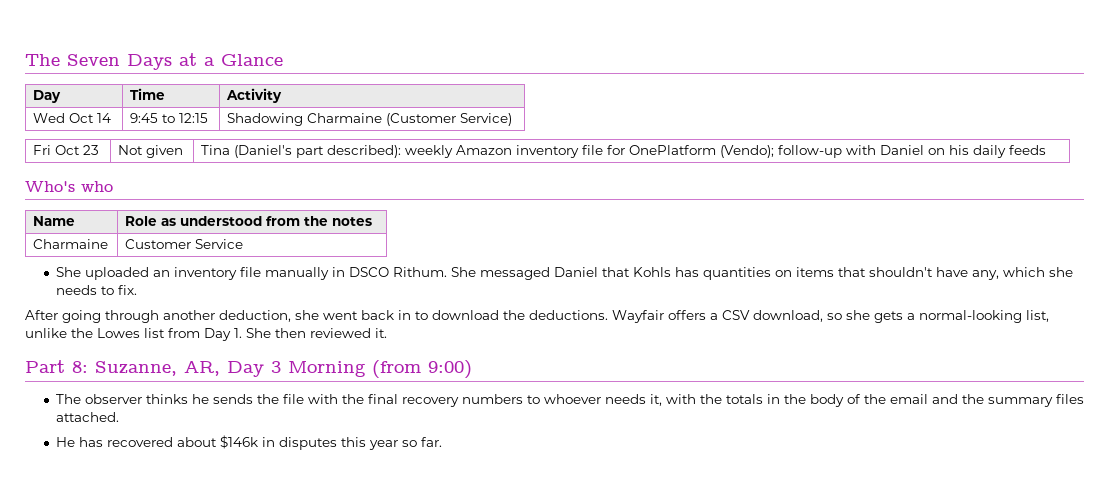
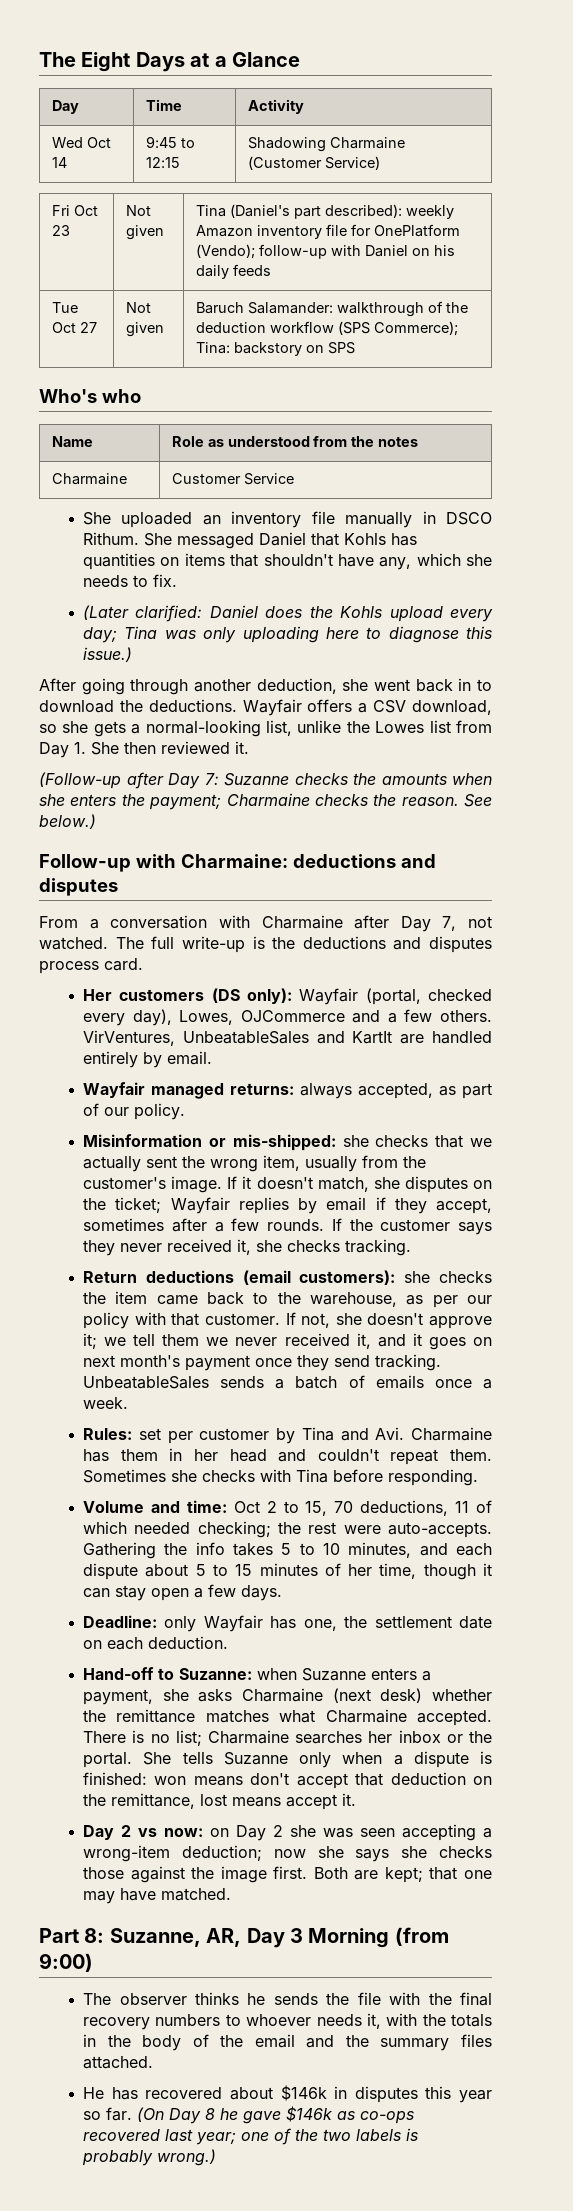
- The Seven Days at a Glance
+ The Eight Days at a Glance
+ Tue Oct 27 | Not given | Baruch Salamander: walkthrough of the deduction workflow (SPS Commerce); Tina: backstory on SPS
+ (Later clarified: Daniel does the Kohls upload every day; Tina was only uploading here to diagnose this issue.)
+ (Follow-up after Day 7: Suzanne checks the amounts when she enters the payment; Charmaine checks the reason. See below.)
+ Follow-up with Charmaine: deductions and disputes
+ From a conversation with Charmaine after Day 7, not watched. The full write-up is the deductions and disputes process card.
+ Her customers (DS only): Wayfair (portal, checked every day), Lowes, OJCommerce and a few others. VirVentures, UnbeatableSales and KartIt are handled entirely by email.
+ Wayfair managed returns: always accepted, as part of our policy.
+ Misinformation or mis-shipped: she checks that we actually sent the wrong item, usually from the customer's image. If it doesn't match, she disputes on the ticket; Wayfair replies by email if they accept, sometimes after a few rounds. If the customer says they never received it, she checks tracking.
+ Return deductions (email customers): she checks the item came back to the warehouse, as per our policy with that customer. If not, she doesn't approve it; we tell them we never received it, and it goes on next month's payment once they send tracking. UnbeatableSales sends a batch of emails once a week.
+ Rules: set per customer by Tina and Avi. Charmaine has them in her head and couldn't repeat them. Sometimes she checks with Tina before responding.
+ Volume and time: Oct 2 to 15, 70 deductions, 11 of which needed checking; the rest were auto-accepts. Gathering the info takes 5 to 10 minutes, and each dispute about 5 to 15 minutes of her time, though it can stay open a few days.
+ Deadline: only Wayfair has one, the settlement date on each deduction.
+ Hand-off to Suzanne: when Suzanne enters a payment, she asks Charmaine (next desk) whether the remittance matches what Charmaine accepted. There is no list; Charmaine searches her inbox or the portal. She tells Suzanne only when a dispute is finished: won means don't accept that deduction on the remittance, lost means accept it.
+ Day 2 vs now: on Day 2 she was seen accepting a wrong-item deduction; now she says she checks those against the image first. Both are kept; that one may have matched.
+ (On Day 8 he gave $146k as co-ops recovered last year; one of the two labels is probably wrong.)

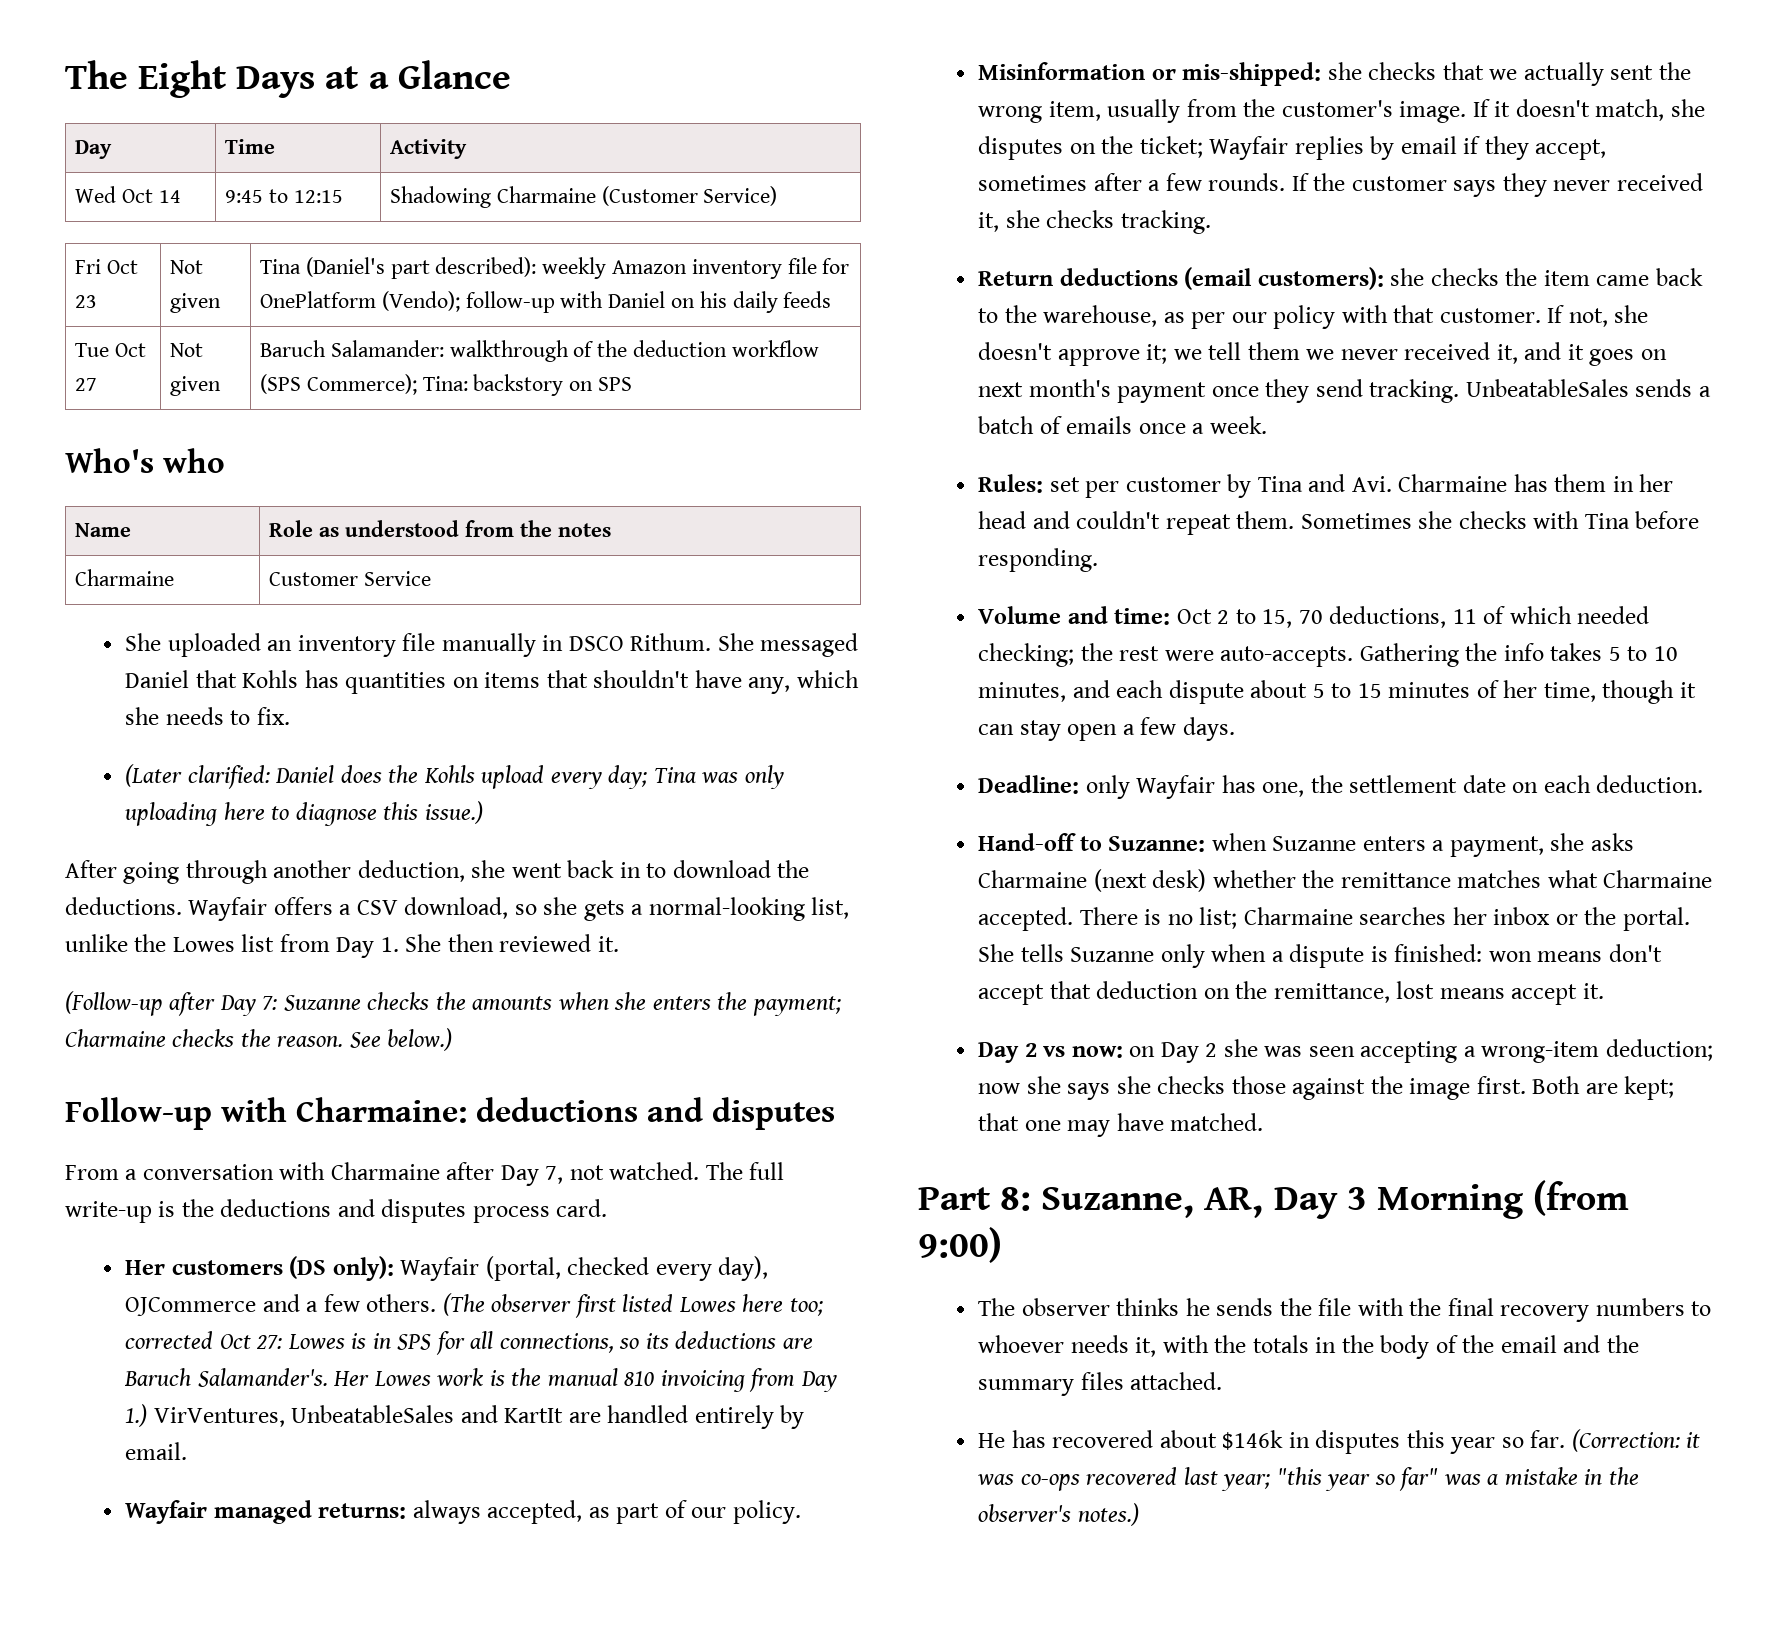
- Her customers (DS only): Wayfair (portal, checked every day), Lowes, OJCommerce and a few others.
+ Her customers (DS only): Wayfair (portal, checked every day), OJCommerce and a few others.
- VirVentures, UnbeatableSales and KartIt are handled entirely by email.
+ (The observer first listed Lowes here too; corrected Oct 27: Lowes is in SPS for all connections, so its deductions are Baruch Salamander's. Her Lowes work is the manual 810 invoicing from Day 1.) VirVentures, UnbeatableSales and KartIt are handled entirely by email.
- (On Day 8 he gave $146k as co-ops recovered last year; one of the two labels is probably wrong.)
+ (Correction: it was co-ops recovered last year; "this year so far" was a mistake in the observer's notes.)

